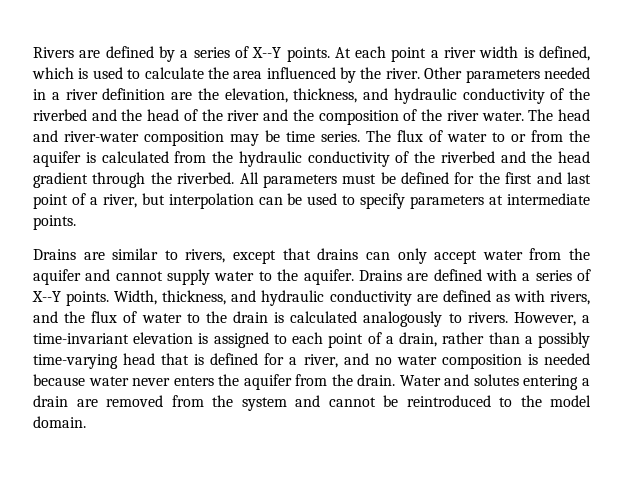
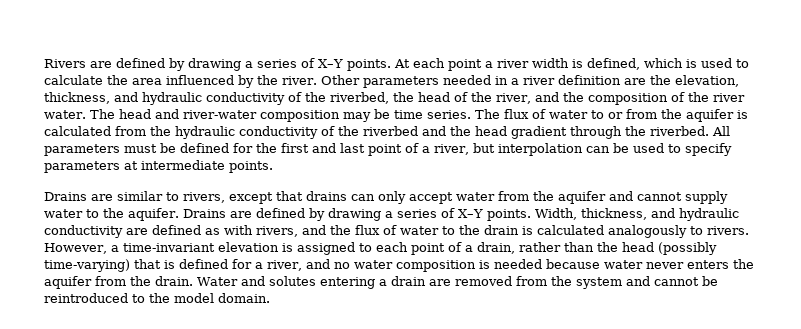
- Rivers are defined by a series of X--Y points.
+ Rivers are defined by drawing a series of X–Y points.
- Other parameters needed in a river definition are the elevation, thickness, and hydraulic conductivity of the riverbed and the head of the river and the composition of the river water.
+ Other parameters needed in a river definition are the elevation, thickness, and hydraulic conductivity of the riverbed, the head of the river, and the composition of the river water.
- Drains are defined with a series of X--Y points.
+ Drains are defined by drawing a series of X–Y points.
- However, a time-invariant elevation is assigned to each point of a drain, rather than a possibly time-varying head that is defined for a river, and no water composition is needed because water never enters the aquifer from the drain.
+ However, a time-invariant elevation is assigned to each point of a drain, rather than the head (possibly time-varying) that is defined for a river, and no water composition is needed because water never enters the aquifer from the drain.

